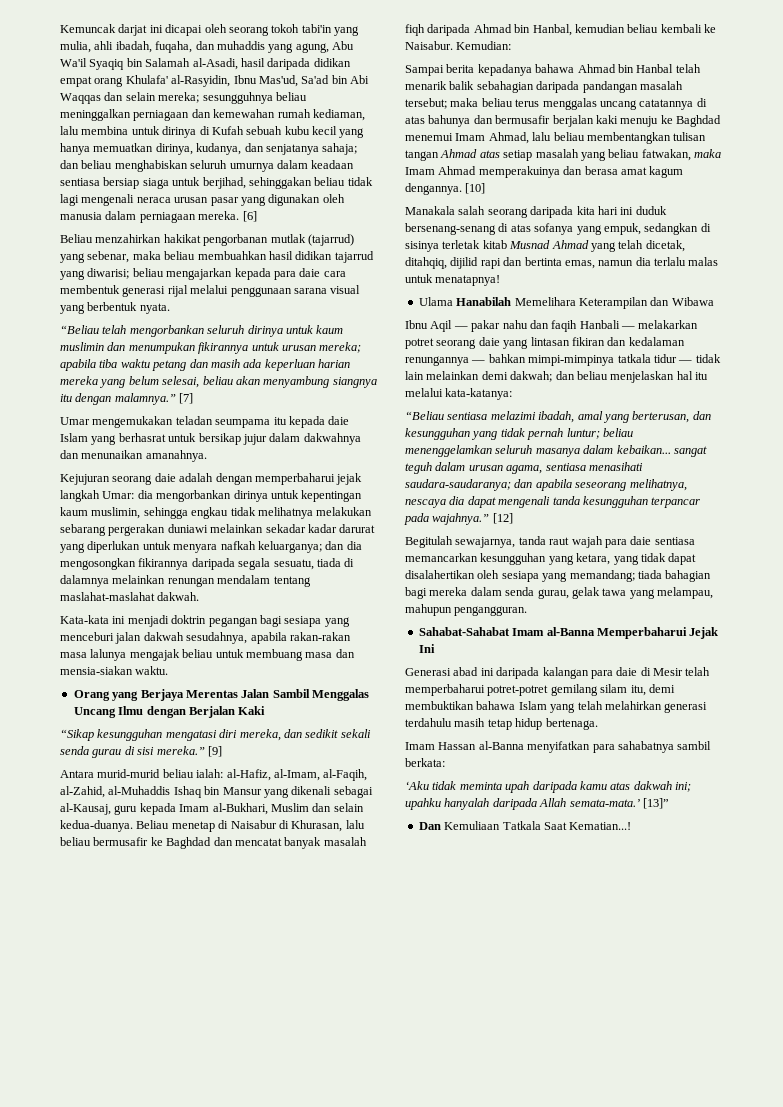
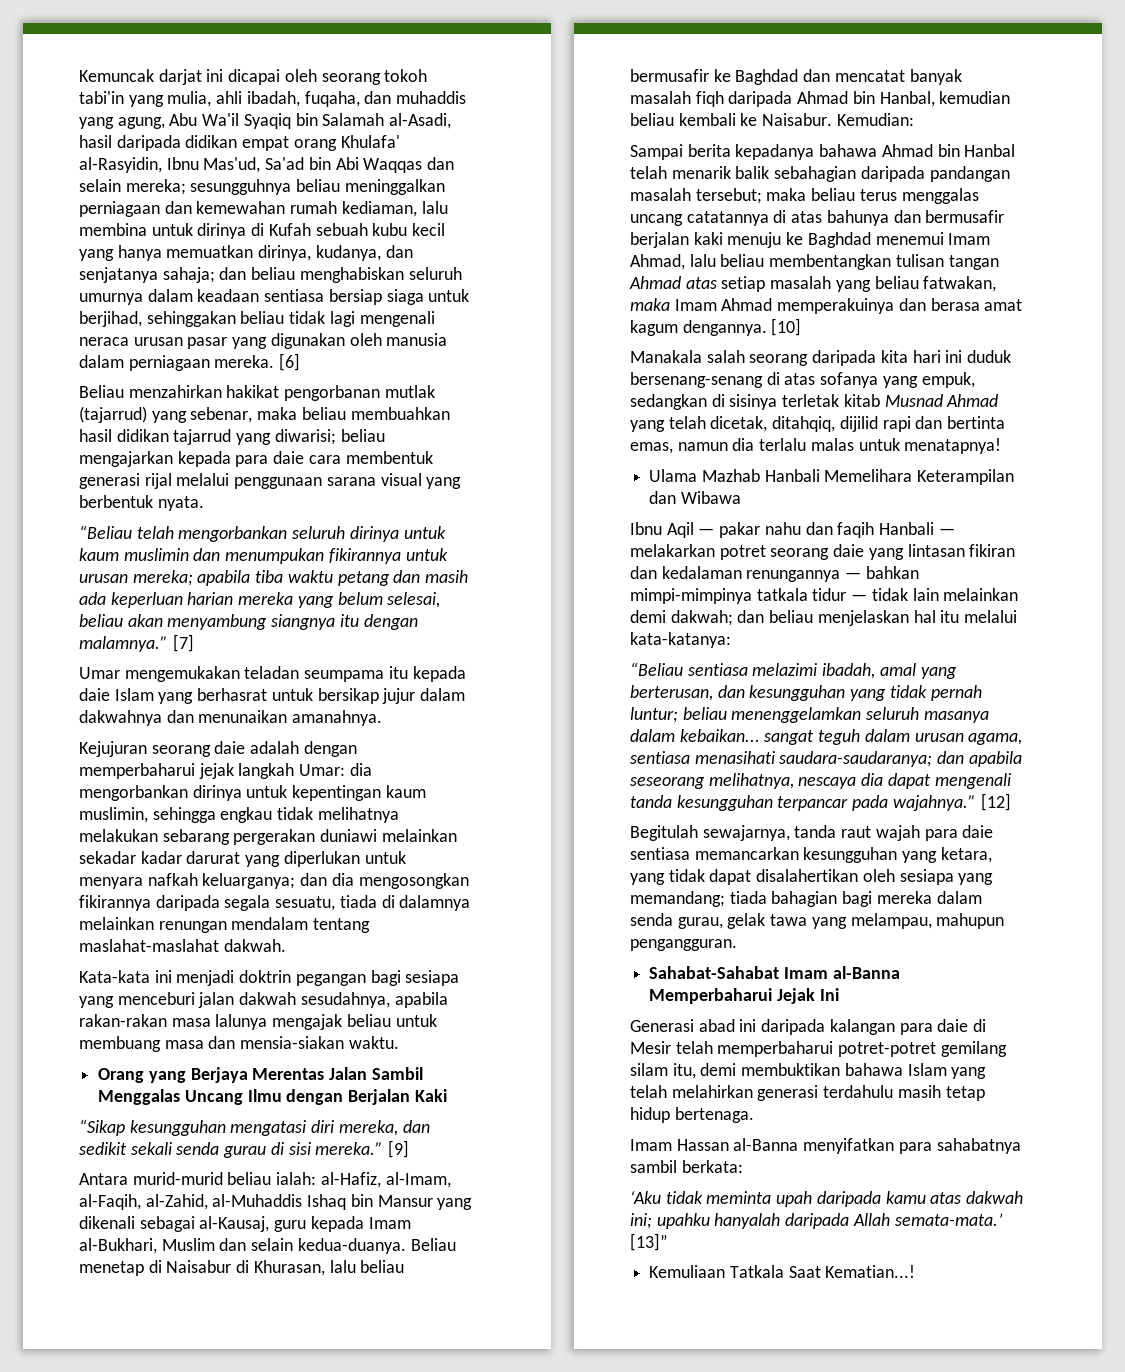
- Ulama Hanabilah Memelihara Keterampilan dan Wibawa
+ Ulama Mazhab Hanbali Memelihara Keterampilan dan Wibawa
- Dan Kemuliaan Tatkala Saat Kematian...!
+ Kemuliaan Tatkala Saat Kematian...!

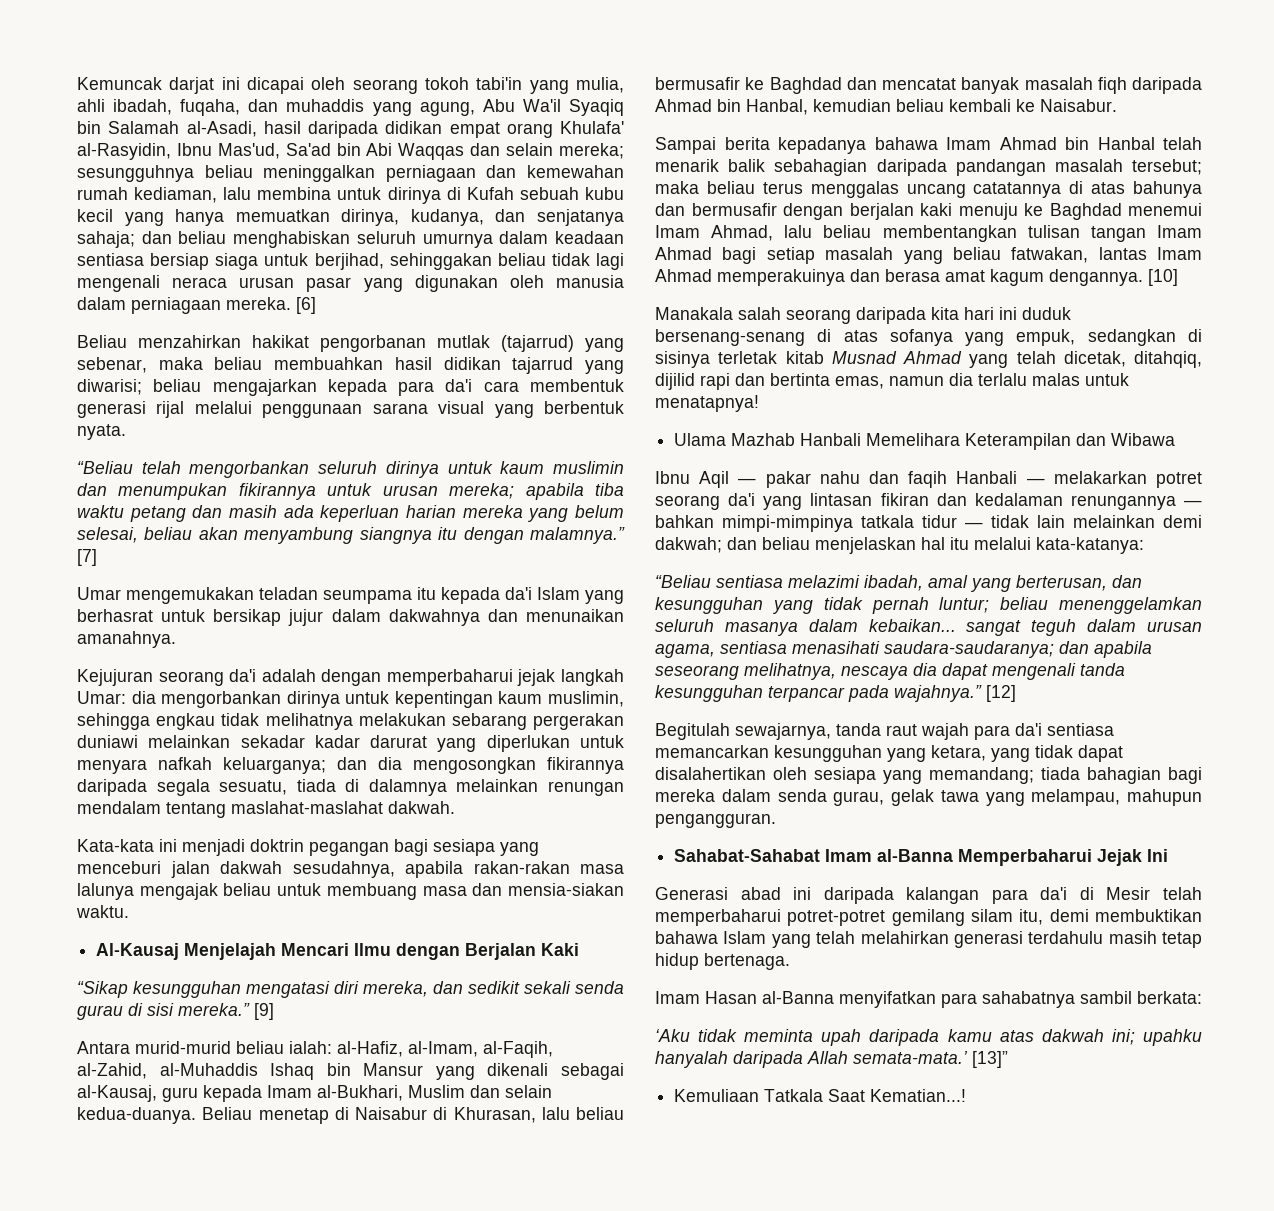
- Beliau menzahirkan hakikat pengorbanan mutlak (tajarrud) yang sebenar, maka beliau membuahkan hasil didikan tajarrud yang diwarisi; beliau mengajarkan kepada para daie cara membentuk generasi rijal melalui penggunaan sarana visual yang berbentuk nyata.
+ Beliau menzahirkan hakikat pengorbanan mutlak (tajarrud) yang sebenar, maka beliau membuahkan hasil didikan tajarrud yang diwarisi; beliau mengajarkan kepada para da'i cara membentuk generasi rijal melalui penggunaan sarana visual yang berbentuk nyata.
- Umar mengemukakan teladan seumpama itu kepada daie Islam yang berhasrat untuk bersikap jujur dalam dakwahnya dan menunaikan amanahnya.
+ Umar mengemukakan teladan seumpama itu kepada da'i Islam yang berhasrat untuk bersikap jujur dalam dakwahnya dan menunaikan amanahnya.
- Kejujuran seorang daie adalah dengan memperbaharui jejak langkah Umar: dia mengorbankan dirinya untuk kepentingan kaum muslimin, sehingga engkau tidak melihatnya melakukan sebarang pergerakan duniawi melainkan sekadar kadar darurat yang diperlukan untuk menyara nafkah keluarganya; dan dia mengosongkan fikirannya daripada segala sesuatu, tiada di dalamnya melainkan renungan mendalam tentang maslahat-maslahat dakwah.
+ Kejujuran seorang da'i adalah dengan memperbaharui jejak langkah Umar: dia mengorbankan dirinya untuk kepentingan kaum muslimin, sehingga engkau tidak melihatnya melakukan sebarang pergerakan duniawi melainkan sekadar kadar darurat yang diperlukan untuk menyara nafkah keluarganya; dan dia mengosongkan fikirannya daripada segala sesuatu, tiada di dalamnya melainkan renungan mendalam tentang maslahat-maslahat dakwah.
- Orang yang Berjaya Merentas Jalan Sambil Menggalas Uncang Ilmu dengan Berjalan Kaki
+ Al-Kausaj Menjelajah Mencari Ilmu dengan Berjalan Kaki
- Kemudian:
- Sampai berita kepadanya bahawa Ahmad bin Hanbal telah menarik balik sebahagian daripada pandangan masalah tersebut; maka beliau terus menggalas uncang catatannya di atas bahunya dan bermusafir berjalan kaki menuju ke Baghdad menemui Imam Ahmad, lalu beliau membentangkan tulisan tangan Ahmad atas setiap masalah yang beliau fatwakan, maka Imam Ahmad memperakuinya dan berasa amat kagum dengannya.
+ Sampai berita kepadanya bahawa Imam Ahmad bin Hanbal telah menarik balik sebahagian daripada pandangan masalah tersebut; maka beliau terus menggalas uncang catatannya di atas bahunya dan bermusafir dengan berjalan kaki menuju ke Baghdad menemui Imam Ahmad, lalu beliau membentangkan tulisan tangan Imam Ahmad bagi setiap masalah yang beliau fatwakan, lantas Imam Ahmad memperakuinya dan berasa amat kagum dengannya.
- Ibnu Aqil — pakar nahu dan faqih Hanbali — melakarkan potret seorang daie yang lintasan fikiran dan kedalaman renungannya — bahkan mimpi-mimpinya tatkala tidur — tidak lain melainkan demi dakwah; dan beliau menjelaskan hal itu melalui kata-katanya:
+ Ibnu Aqil — pakar nahu dan faqih Hanbali — melakarkan potret seorang da'i yang lintasan fikiran dan kedalaman renungannya — bahkan mimpi-mimpinya tatkala tidur — tidak lain melainkan demi dakwah; dan beliau menjelaskan hal itu melalui kata-katanya:
- Begitulah sewajarnya, tanda raut wajah para daie sentiasa memancarkan kesungguhan yang ketara, yang tidak dapat disalahertikan oleh sesiapa yang memandang; tiada bahagian bagi mereka dalam senda gurau, gelak tawa yang melampau, mahupun pengangguran.
+ Begitulah sewajarnya, tanda raut wajah para da'i sentiasa memancarkan kesungguhan yang ketara, yang tidak dapat disalahertikan oleh sesiapa yang memandang; tiada bahagian bagi mereka dalam senda gurau, gelak tawa yang melampau, mahupun pengangguran.
- Generasi abad ini daripada kalangan para daie di Mesir telah memperbaharui potret-potret gemilang silam itu, demi membuktikan bahawa Islam yang telah melahirkan generasi terdahulu masih tetap hidup bertenaga.
+ Generasi abad ini daripada kalangan para da'i di Mesir telah memperbaharui potret-potret gemilang silam itu, demi membuktikan bahawa Islam yang telah melahirkan generasi terdahulu masih tetap hidup bertenaga.
- Imam Hassan al-Banna menyifatkan para sahabatnya sambil berkata:
+ Imam Hasan al-Banna menyifatkan para sahabatnya sambil berkata:

